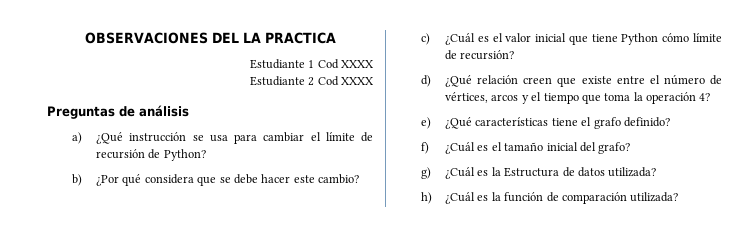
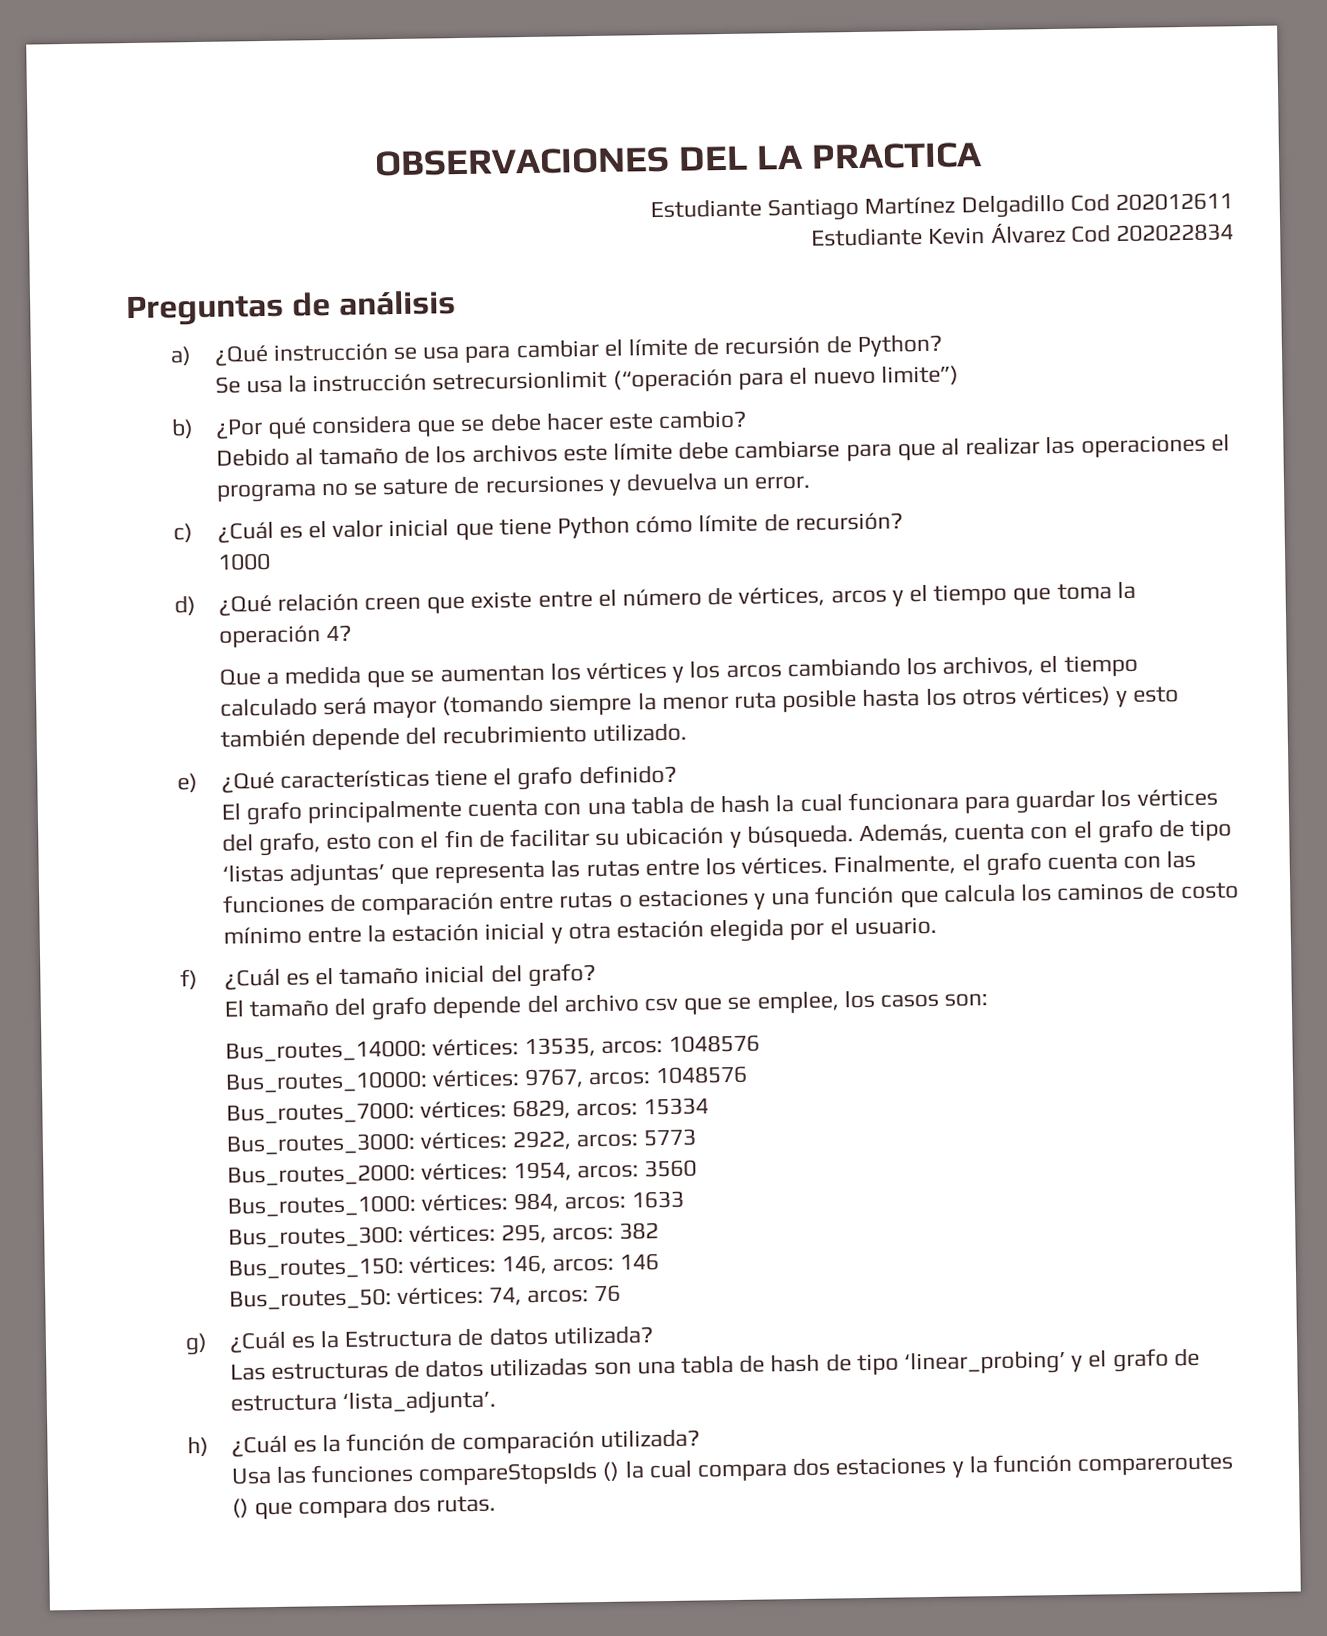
- Estudiante 1 Cod XXXX
- Estudiante 2 Cod XXXX
+ Estudiante Santiago Martínez Delgadillo Cod 202012611
+ Estudiante Kevin Álvarez Cod 202022834
+ Se usa la instrucción setrecursionlimit (“operación para el nuevo limite”)
+ Debido al tamaño de los archivos este límite debe cambiarse para que al realizar las operaciones el programa no se sature de recursiones y devuelva un error.
+ 1000
+ Que a medida que se aumentan los vértices y los arcos cambiando los archivos, el tiempo calculado será mayor (tomando siempre la menor ruta posible hasta los otros vértices) y esto también depende del recubrimiento utilizado.
+ El grafo principalmente cuenta con una tabla de hash la cual funcionara para guardar los vértices del grafo, esto con el fin de facilitar su ubicación y búsqueda. Además, cuenta con el grafo de tipo ‘listas adjuntas’ que representa las rutas entre los vértices. Finalmente, el grafo cuenta con las funciones de comparación entre rutas o estaciones y una función que calcula los caminos de costo mínimo entre la estación inicial y otra estación elegida por el usuario.
+ El tamaño del grafo depende del archivo csv que se emplee, los casos son:
+ Bus_routes_14000: vértices: 13535, arcos: 1048576
+ Bus_routes_10000: vértices: 9767, arcos: 1048576
+ Bus_routes_7000: vértices: 6829, arcos: 15334
+ Bus_routes_3000: vértices: 2922, arcos: 5773
+ Bus_routes_2000: vértices: 1954, arcos: 3560
+ Bus_routes_1000: vértices: 984, arcos: 1633
+ Bus_routes_300: vértices: 295, arcos: 382
+ Bus_routes_150: vértices: 146, arcos: 146
+ Bus_routes_50: vértices: 74, arcos: 76
+ Las estructuras de datos utilizadas son una tabla de hash de tipo ‘linear_probing’ y el grafo de estructura ‘lista_adjunta’.
+ Usa las funciones compareStopsIds () la cual compara dos estaciones y la función compareroutes () que compara dos rutas.

